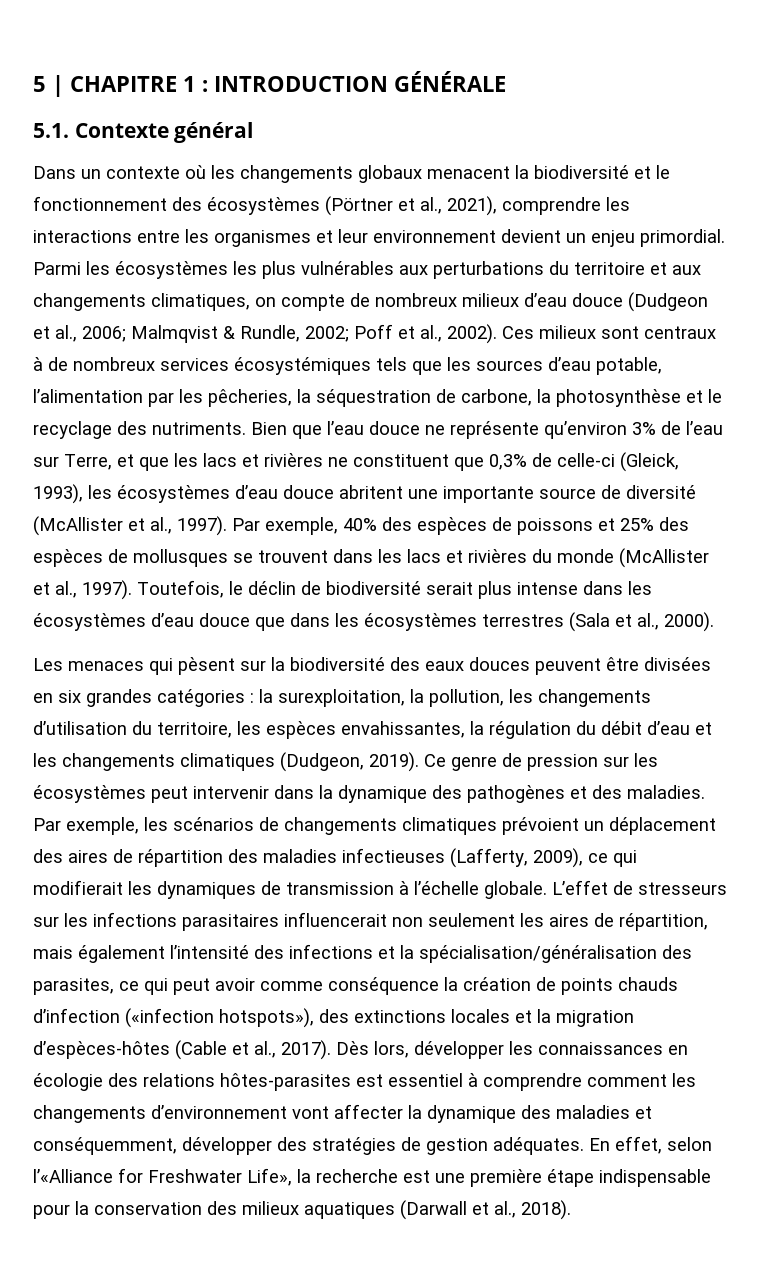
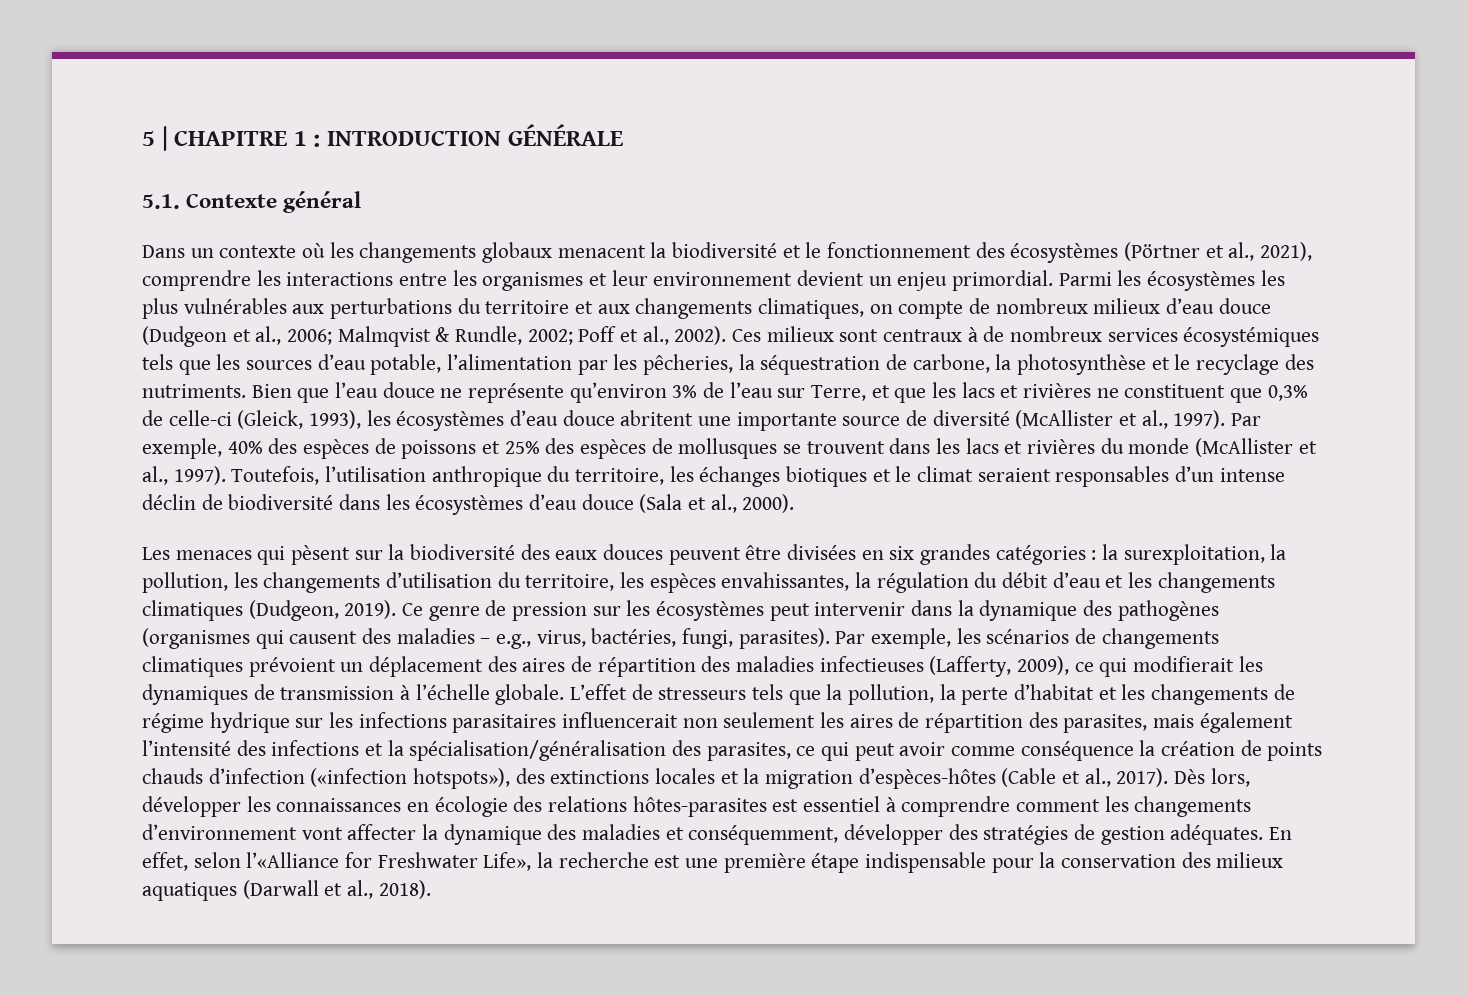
- Toutefois, le déclin de biodiversité serait plus intense dans les écosystèmes d’eau douce que dans les écosystèmes terrestres (Sala et al., 2000).
+ Toutefois, l’utilisation anthropique du territoire, les échanges biotiques et le climat seraient responsables d’un intense déclin de biodiversité dans les écosystèmes d’eau douce (Sala et al., 2000).
- Ce genre de pression sur les écosystèmes peut intervenir dans la dynamique des pathogènes et des maladies.
+ Ce genre de pression sur les écosystèmes peut intervenir dans la dynamique des pathogènes (organismes qui causent des maladies – e.g., virus, bactéries, fungi, parasites).
- L’effet de stresseurs sur les infections parasitaires influencerait non seulement les aires de répartition, mais également l’intensité des infections et la spécialisation/généralisation des parasites, ce qui peut avoir comme conséquence la création de points chauds d’infection («infection hotspots»), des extinctions locales et la migration d’espèces-hôtes (Cable et al., 2017).
+ L’effet de stresseurs tels que la pollution, la perte d’habitat et les changements de régime hydrique sur les infections parasitaires influencerait non seulement les aires de répartition des parasites, mais également l’intensité des infections et la spécialisation/généralisation des parasites, ce qui peut avoir comme conséquence la création de points chauds d’infection («infection hotspots»), des extinctions locales et la migration d’espèces-hôtes (Cable et al., 2017).

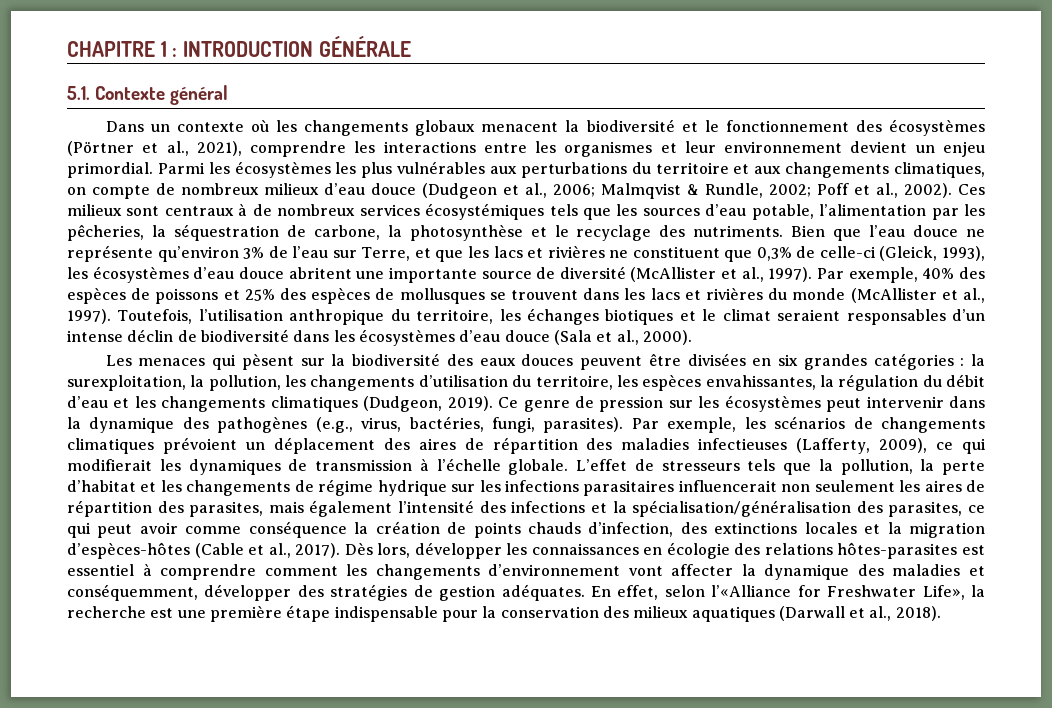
- 5 | CHAPITRE 1 : INTRODUCTION GÉNÉRALE
+ CHAPITRE 1 : INTRODUCTION GÉNÉRALE
- Ce genre de pression sur les écosystèmes peut intervenir dans la dynamique des pathogènes (organismes qui causent des maladies – e.g., virus, bactéries, fungi, parasites).
+ Ce genre de pression sur les écosystèmes peut intervenir dans la dynamique des pathogènes (e.g., virus, bactéries, fungi, parasites).
- L’effet de stresseurs tels que la pollution, la perte d’habitat et les changements de régime hydrique sur les infections parasitaires influencerait non seulement les aires de répartition des parasites, mais également l’intensité des infections et la spécialisation/généralisation des parasites, ce qui peut avoir comme conséquence la création de points chauds d’infection («infection hotspots»), des extinctions locales et la migration d’espèces-hôtes (Cable et al., 2017).
+ L’effet de stresseurs tels que la pollution, la perte d’habitat et les changements de régime hydrique sur les infections parasitaires influencerait non seulement les aires de répartition des parasites, mais également l’intensité des infections et la spécialisation/généralisation des parasites, ce qui peut avoir comme conséquence la création de points chauds d’infection, des extinctions locales et la migration d’espèces-hôtes (Cable et al., 2017).

